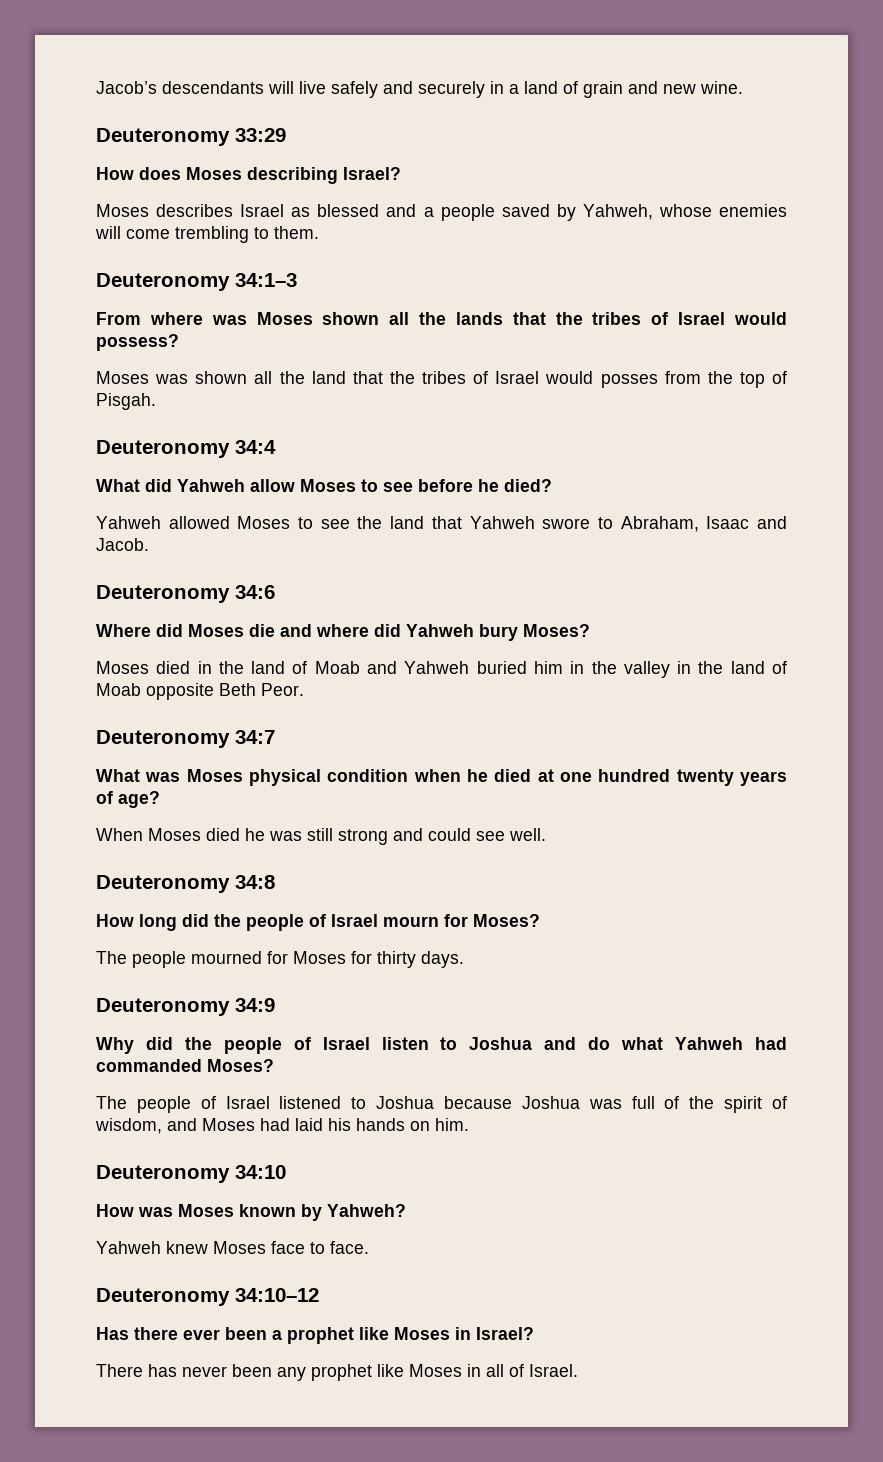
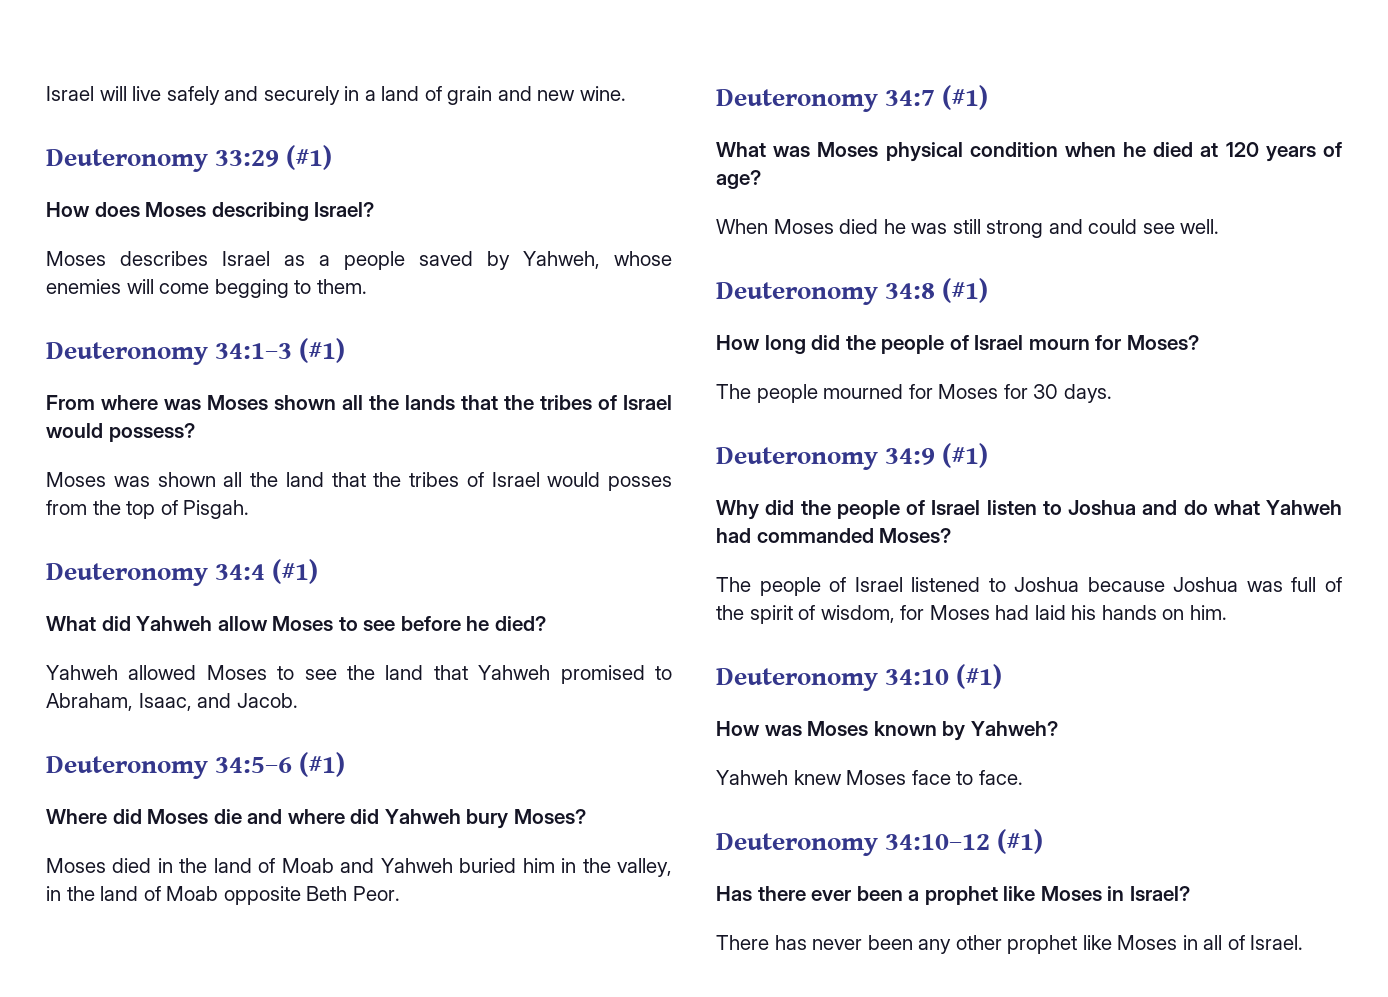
- Jacob’s descendants will live safely and securely in a land of grain and new wine.
+ Israel will live safely and securely in a land of grain and new wine.
- Deuteronomy 33:29
+ Deuteronomy 33:29 (#1)
- Moses describes Israel as blessed and a people saved by Yahweh, whose enemies will come trembling to them.
+ Moses describes Israel as a people saved by Yahweh, whose enemies will come begging to them.
- Deuteronomy 34:1–3
+ Deuteronomy 34:1–3 (#1)
- Deuteronomy 34:4
+ Deuteronomy 34:4 (#1)
- Yahweh allowed Moses to see the land that Yahweh swore to Abraham, Isaac and Jacob.
+ Yahweh allowed Moses to see the land that Yahweh promised to Abraham, Isaac, and Jacob.
- Deuteronomy 34:6
+ Deuteronomy 34:5–6 (#1)
- Moses died in the land of Moab and Yahweh buried him in the valley in the land of Moab opposite Beth Peor.
+ Moses died in the land of Moab and Yahweh buried him in the valley, in the land of Moab opposite Beth Peor.
- Deuteronomy 34:7
+ Deuteronomy 34:7 (#1)
- What was Moses physical condition when he died at one hundred twenty years of age?
+ What was Moses physical condition when he died at 120 years of age?
- Deuteronomy 34:8
+ Deuteronomy 34:8 (#1)
- The people mourned for Moses for thirty days.
+ The people mourned for Moses for 30 days.
- Deuteronomy 34:9
+ Deuteronomy 34:9 (#1)
- The people of Israel listened to Joshua because Joshua was full of the spirit of wisdom, and Moses had laid his hands on him.
+ The people of Israel listened to Joshua because Joshua was full of the spirit of wisdom, for Moses had laid his hands on him.
- Deuteronomy 34:10
+ Deuteronomy 34:10 (#1)
- Deuteronomy 34:10–12
+ Deuteronomy 34:10–12 (#1)
- There has never been any prophet like Moses in all of Israel.
+ There has never been any other prophet like Moses in all of Israel.

